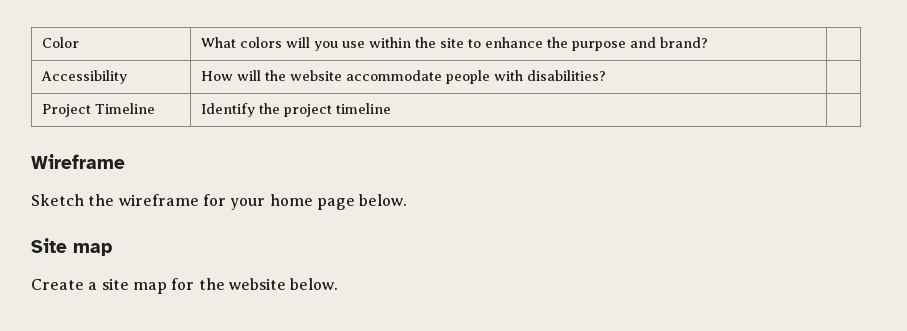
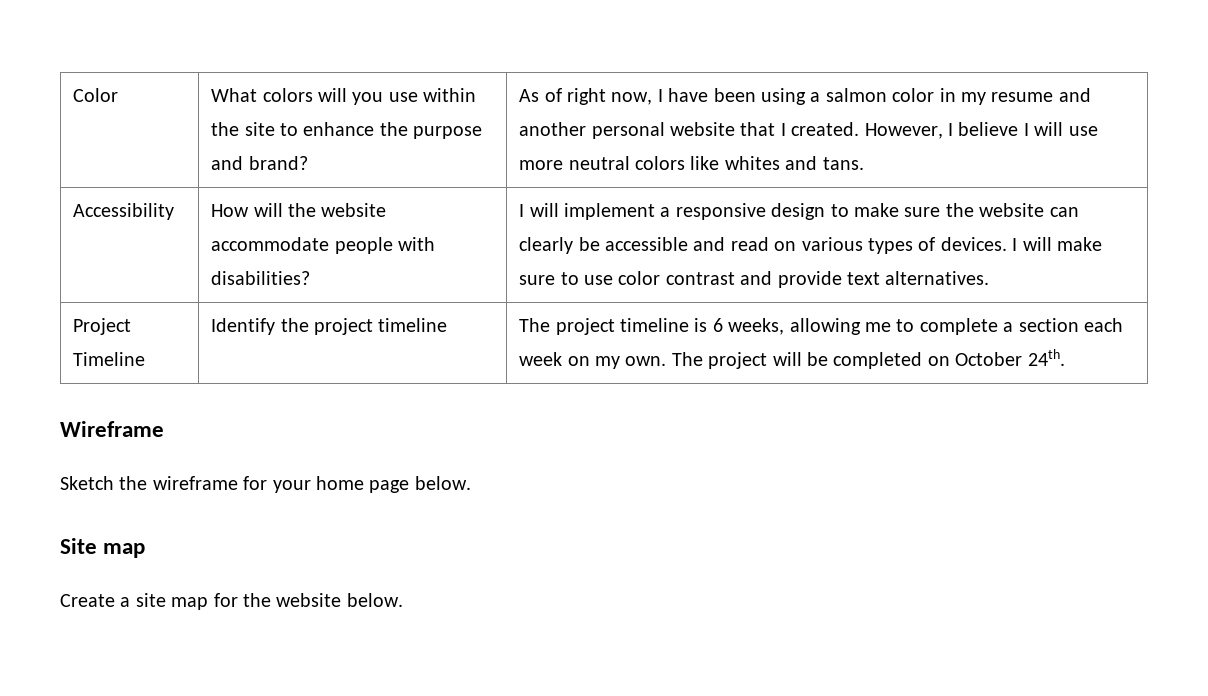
+ As of right now, I have been using a salmon color in my resume and another personal website that I created. However, I believe I will use more neutral colors like whites and tans.
+ I will implement a responsive design to make sure the website can clearly be accessible and read on various types of devices. I will make sure to use color contrast and provide text alternatives.
- Project Timeline | Identify the project timeline |
+ Project Timeline | Identify the project timeline | The project timeline is 6 weeks, allowing me to complete a section each week on my own. The project will be completed on October 24th.

